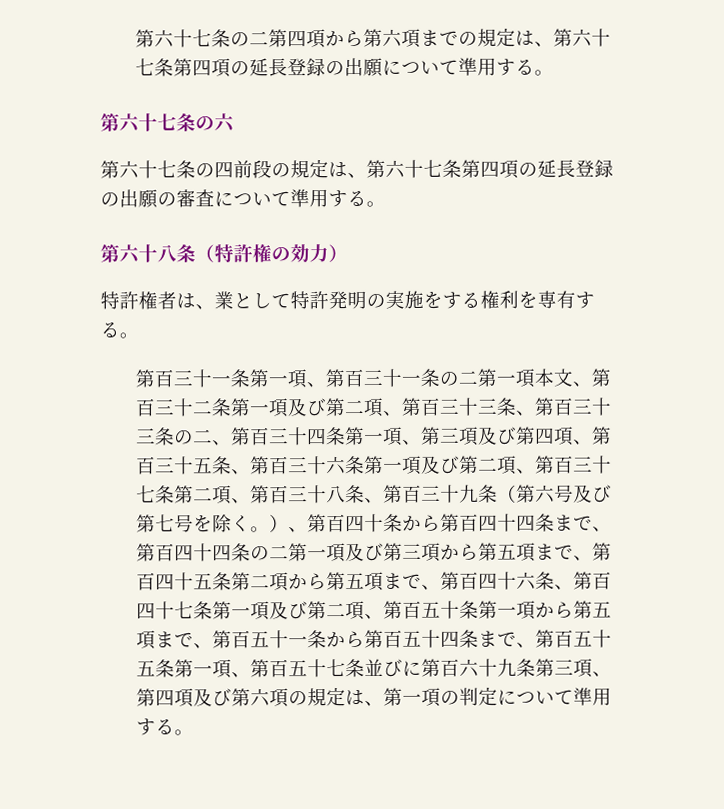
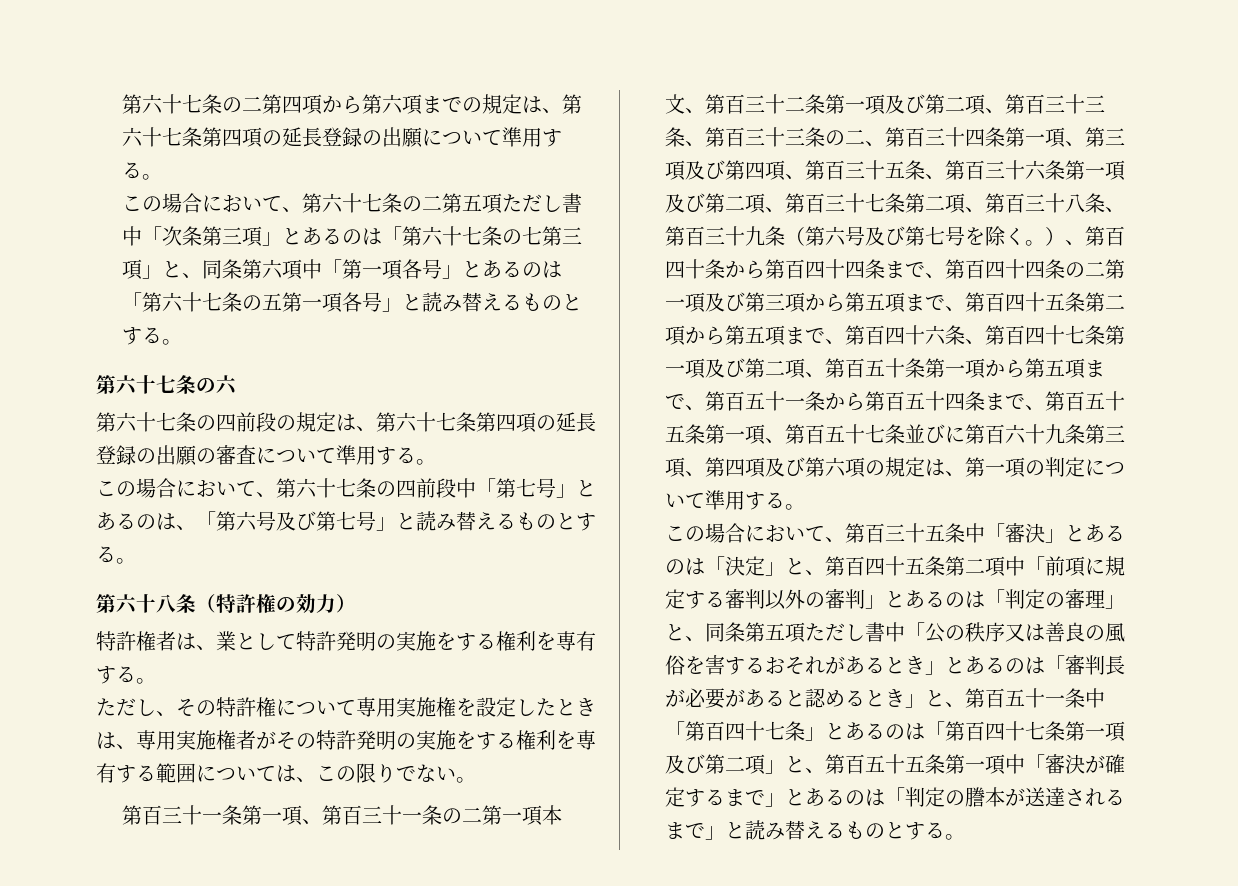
+ この場合において、第六十七条の二第五項ただし書中「次条第三項」とあるのは「第六十七条の七第三項」と、同条第六項中「第一項各号」とあるのは「第六十七条の五第一項各号」と読み替えるものとする。
+ この場合において、第六十七条の四前段中「第七号」とあるのは、「第六号及び第七号」と読み替えるものとする。
+ ただし、その特許権について専用実施権を設定したときは、専用実施権者がその特許発明の実施をする権利を専有する範囲については、この限りでない。
+ この場合において、第百三十五条中「審決」とあるのは「決定」と、第百四十五条第二項中「前項に規定する審判以外の審判」とあるのは「判定の審理」と、同条第五項ただし書中「公の秩序又は善良の風俗を害するおそれがあるとき」とあるのは「審判長が必要があると認めるとき」と、第百五十一条中「第百四十七条」とあるのは「第百四十七条第一項及び第二項」と、第百五十五条第一項中「審決が確定するまで」とあるのは「判定の謄本が送達されるまで」と読み替えるものとする。

